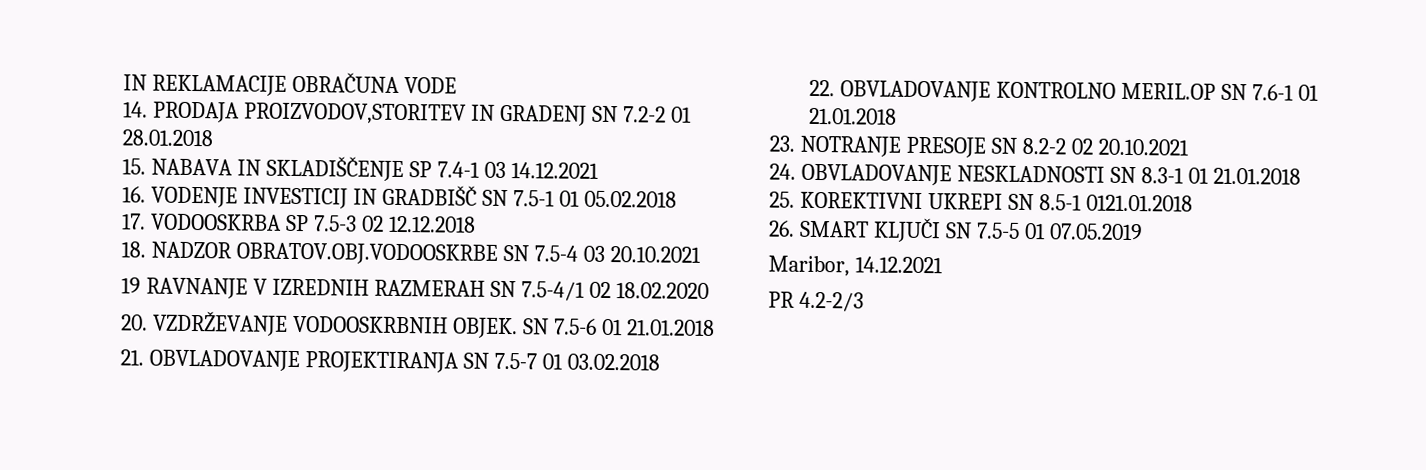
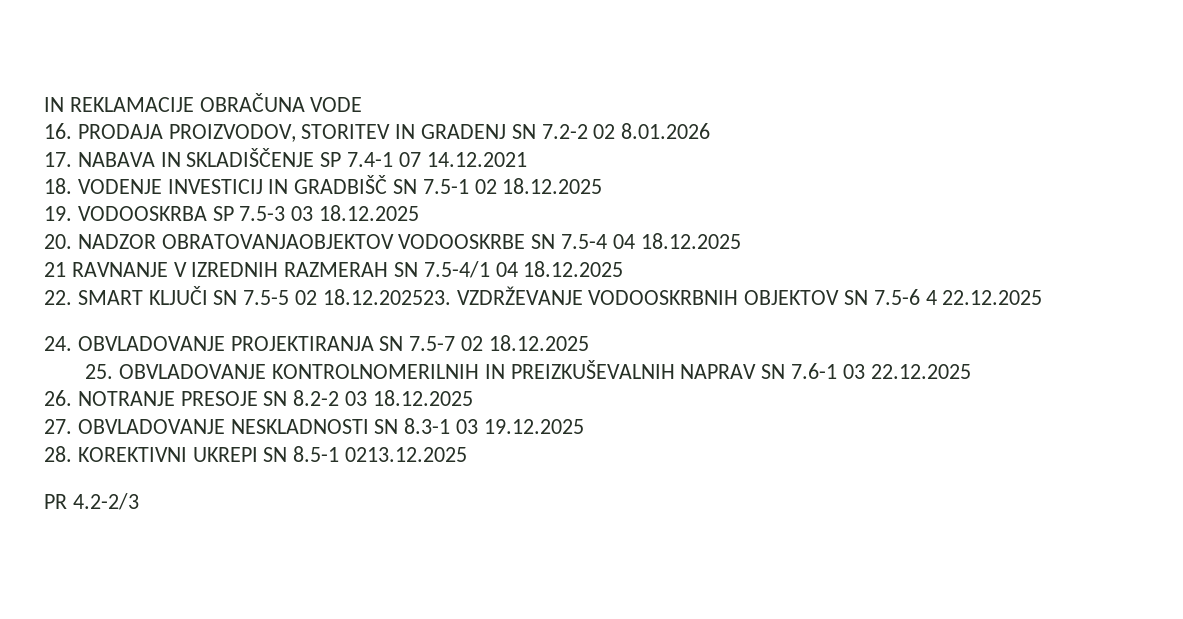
- 14. PRODAJA PROIZVODOV,STORITEV IN GRADENJ SN 7.2-2 01 28.01.2018
- 15. NABAVA IN SKLADIŠČENJE SP 7.4-1 03 14.12.2021
- 16. VODENJE INVESTICIJ IN GRADBIŠČ SN 7.5-1 01 05.02.2018
- 17. VODOOSKRBA SP 7.5-3 02 12.12.2018
- 18. NADZOR OBRATOV.OBJ.VODOOSKRBE SN 7.5-4 03 20.10.2021
- 19 RAVNANJE V IZREDNIH RAZMERAH SN 7.5-4/1 02 18.02.2020
- 20. VZDRŽEVANJE VODOOSKRBNIH OBJEK. SN 7.5-6 01 21.01.2018
- 21. OBVLADOVANJE PROJEKTIRANJA SN 7.5-7 01 03.02.2018
- 22. OBVLADOVANJE KONTROLNO MERIL.OP SN 7.6-1 01 21.01.2018
- 23. NOTRANJE PRESOJE SN 8.2-2 02 20.10.2021
- 24. OBVLADOVANJE NESKLADNOSTI SN 8.3-1 01 21.01.2018
- 25. KOREKTIVNI UKREPI SN 8.5-1 0121.01.2018
- 26. SMART KLJUČI SN 7.5-5 01 07.05.2019
- Maribor, 14.12.2021
+ 16. PRODAJA PROIZVODOV, STORITEV IN GRADENJ SN 7.2-2 02 8.01.2026
+ 17. NABAVA IN SKLADIŠČENJE SP 7.4-1 07 14.12.2021
+ 18. VODENJE INVESTICIJ IN GRADBIŠČ SN 7.5-1 02 18.12.2025
+ 19. VODOOSKRBA SP 7.5-3 03 18.12.2025
+ 20. NADZOR OBRATOVANJAOBJEKTOV VODOOSKRBE SN 7.5-4 04 18.12.2025
+ 21 RAVNANJE V IZREDNIH RAZMERAH SN 7.5-4/1 04 18.12.2025
+ 22. SMART KLJUČI SN 7.5-5 02 18.12.202523. VZDRŽEVANJE VODOOSKRBNIH OBJEKTOV SN 7.5-6 4 22.12.2025
+ 24. OBVLADOVANJE PROJEKTIRANJA SN 7.5-7 02 18.12.2025
+ 25. OBVLADOVANJE KONTROLNOMERILNIH IN PREIZKUŠEVALNIH NAPRAV SN 7.6-1 03 22.12.2025
+ 26. NOTRANJE PRESOJE SN 8.2-2 03 18.12.2025
+ 27. OBVLADOVANJE NESKLADNOSTI SN 8.3-1 03 19.12.2025
+ 28. KOREKTIVNI UKREPI SN 8.5-1 0213.12.2025

